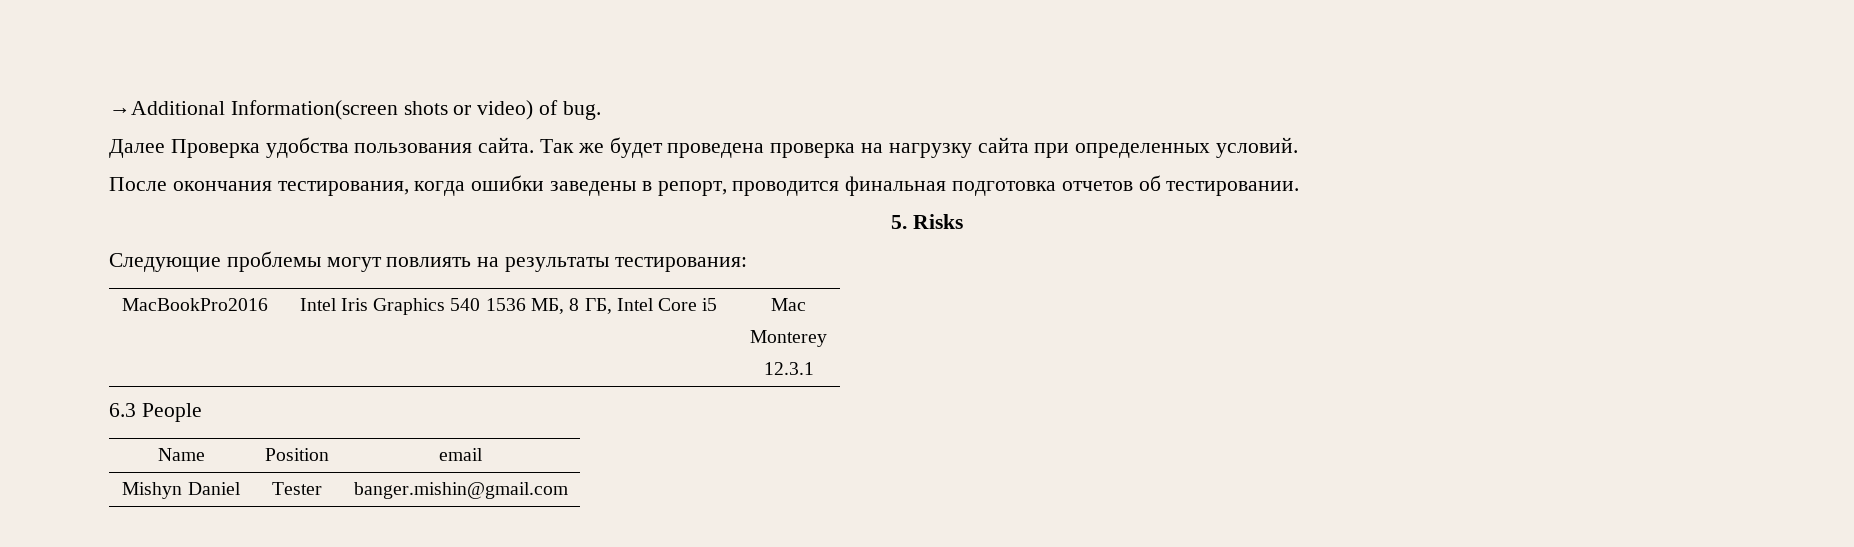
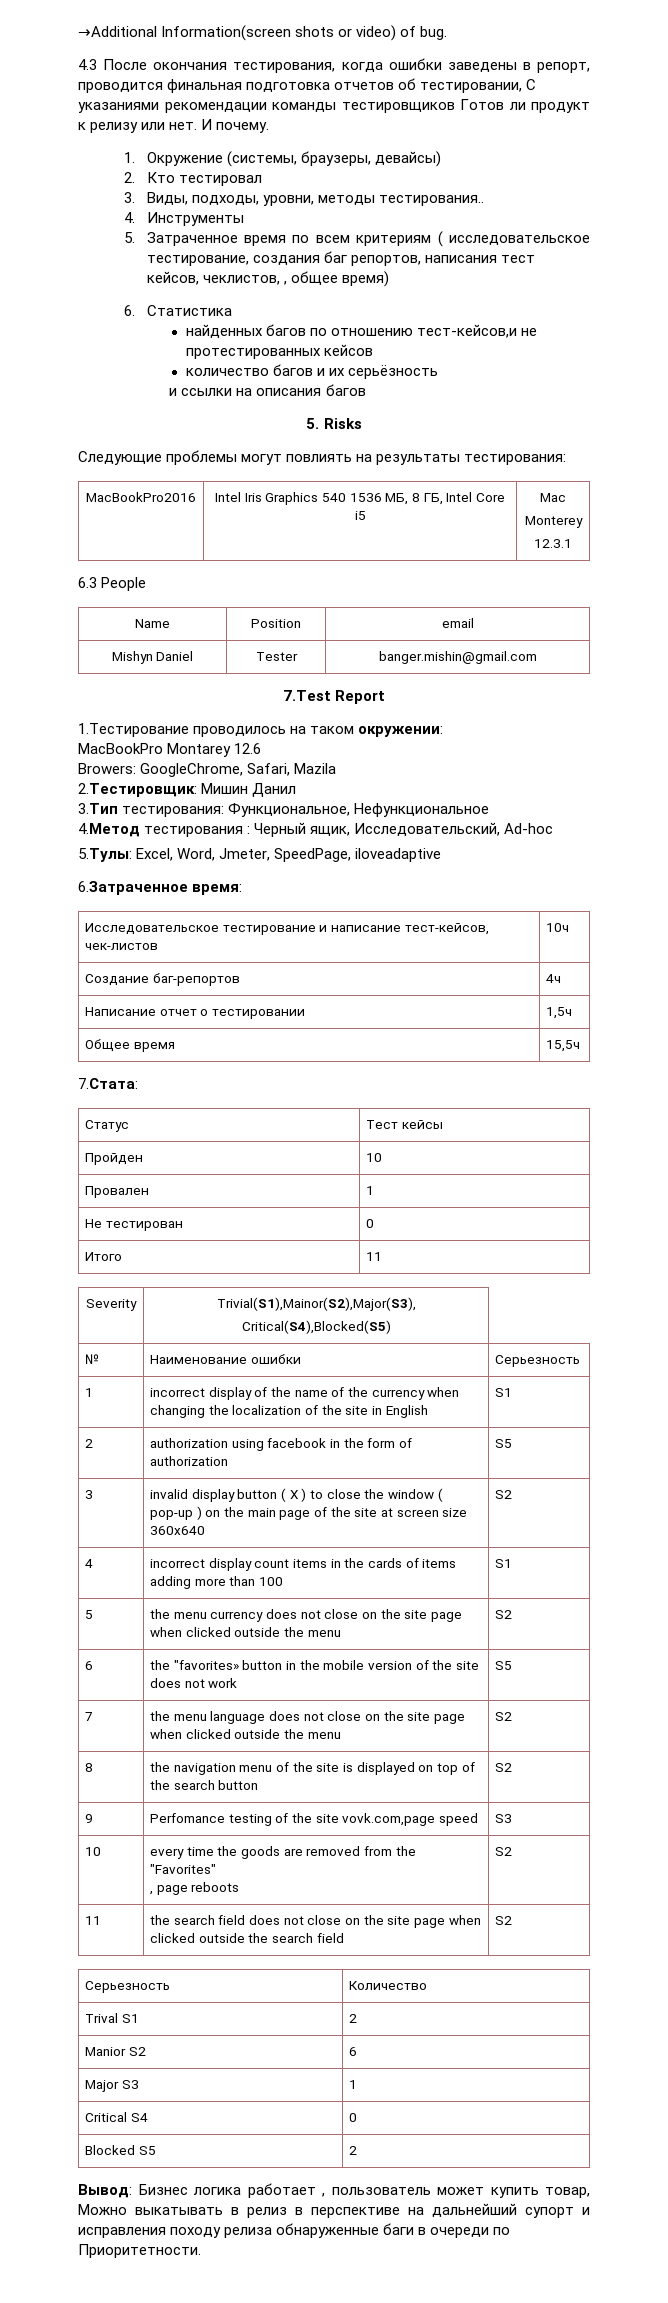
- Далее Проверка удобства пользования сайта. Так же будет проведена проверка на нагрузку сайта при определенных условий.
- После окончания тестирования, когда ошибки заведены в репорт, проводится финальная подготовка отчетов об тестировании.
+ 4.3 После окончания тестирования, когда ошибки заведены в репорт, проводится финальная подготовка отчетов об тестировании, С указаниями рекомендации команды тестировщиков Готов ли продукт к релизу или нет. И почему.
+ 1. Окружение (системы, браузеры, девайсы)
+ 2. Кто тестировал
+ 3. Виды, подходы, уровни, методы тестирования..
+ 4. Инструменты
+ 5. Затраченное время по всем критериям ( исследовательское тестирование, создания баг репортов, написания тест кейсов, чеклистов, , общее время)
+ 6. Статистика
+ найденных багов по отношению тест-кейсов,и не протестированных кейсов
+ количество багов и их серьёзность
+ и ссылки на описания багов
+ 7.Test Report
+ 1.Тестирование проводилось на таком окружении:
+ MacBookPro Montarey 12.6
+ Browers: GoogleChrome, Safari, Mazila
+ 2.Тестировщик: Мишин Данил
+ 3.Тип тестирования: Функциональное, Нефункциональное
+ 4.Метод тестирования : Черный ящик, Исследовательский, Ad-hoc
+ 5.Тулы: Excel, Word, Jmeter, SpeedPage, iloveadaptive
+ 6.Затраченное время:
+ Исследовательское тестирование и написание тест-кейсов, чек-листов | 10ч
+ Создание баг-репортов | 4ч
+ Написание отчет о тестировании | 1,5ч
+ Общее время | 15,5ч
+ 7.Cтата:
+ Статус | Тест кейсы
+ Пройден | 10
+ Провален | 1
+ Не тестирован | 0
+ Итого | 11
+ Severity | Trivial(S1),Mainor(S2),Major(S3),
+ Critical(S4),Blocked(S5)
+ № | Наименование ошибки | Серьезность
+ 1 | incorrect display of the name of the currency when changing the localization of the site in English | S1
+ 2 | authorization using facebook in the form of authorization | S5
+ 3 | invalid display button ( X ) to close the window ( pop-up ) on the main page of the site at screen size 360x640 | S2
+ 4 | incorrect display count items in the cards of items adding more than 100 | S1
+ 5 | the menu currency does not close on the site page when clicked outside the menu | S2
+ 6 | the "favorites» button in the mobile version of the site does not work | S5
+ 7 | the menu language does not close on the site page when clicked outside the menu | S2
+ 8 | the navigation menu of the site is displayed on top of the search button | S2
+ 9 | Perfomance testing of the site vovk.com,page speed | S3
+ 10 | every time the goods are removed from the "Favorites"
+ , page reboots | S2
+ 11 | the search field does not close on the site page when clicked outside the search field | S2
+ Серьезность | Количество
+ Trival S1 | 2
+ Manior S2 | 6
+ Major S3 | 1
+ Critical S4 | 0
+ Blocked S5 | 2
+ Вывод: Бизнес логика работает , пользователь может купить товар, Можно выкатывать в релиз в перспективе на дальнейший супорт и исправления походу релиза обнаруженные баги в очереди по Приоритетности.

